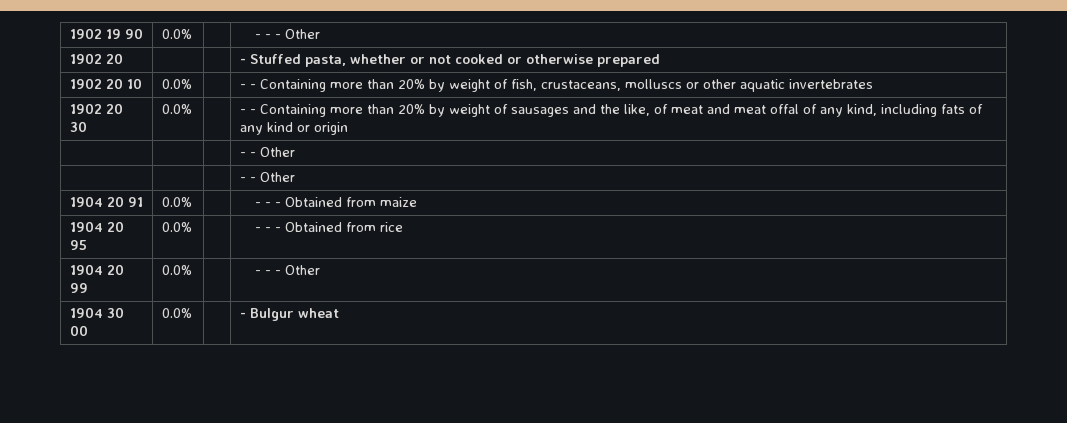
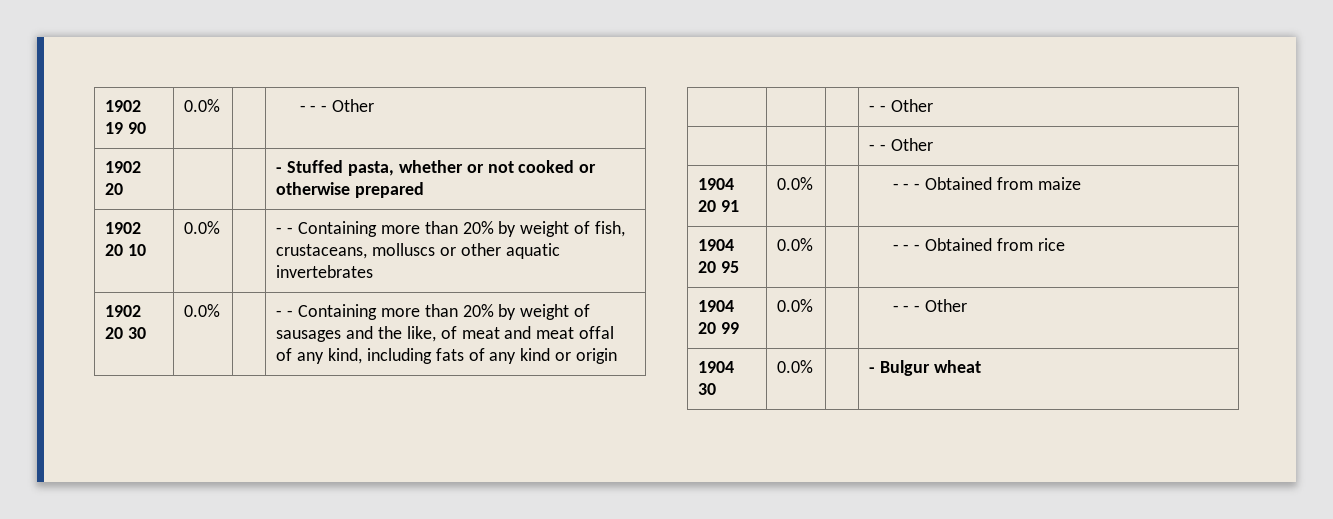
- 1904 30 00 | 0.0% | | - Bulgur wheat
+ 1904 30 | 0.0% | | - Bulgur wheat

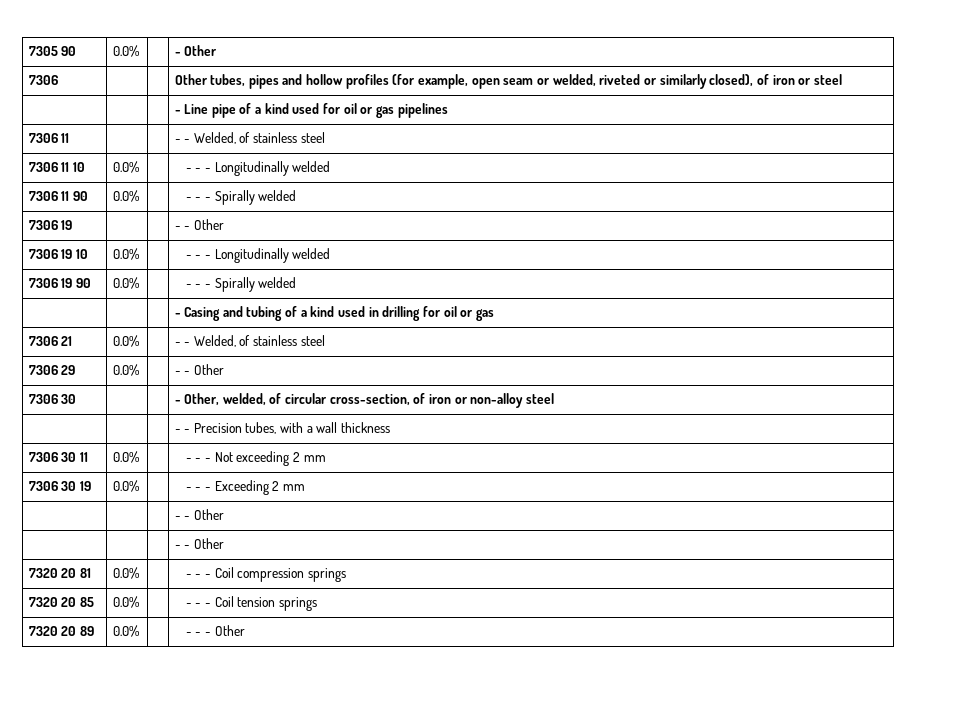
- 1902 19 90 | 0.0% | | - - - Other
- 1902 20 | | | - Stuffed pasta, whether or not cooked or otherwise prepared
- 1902 20 10 | 0.0% | | - - Containing more than 20% by weight of fish, crustaceans, molluscs or other aquatic invertebrates
- 1902 20 30 | 0.0% | | - - Containing more than 20% by weight of sausages and the like, of meat and meat offal of any kind, including fats of any kind or origin
+ 7305 90 | 0.0% | | - Other
+ 7306 | | | Other tubes, pipes and hollow profiles (for example, open seam or welded, riveted or similarly closed), of iron or steel
+ | | | - Line pipe of a kind used for oil or gas pipelines
+ 7306 11 | | | - - Welded, of stainless steel
+ 7306 11 10 | 0.0% | | - - - Longitudinally welded
+ 7306 11 90 | 0.0% | | - - - Spirally welded
+ 7306 19 | | | - - Other
+ 7306 19 10 | 0.0% | | - - - Longitudinally welded
+ 7306 19 90 | 0.0% | | - - - Spirally welded
+ | | | - Casing and tubing of a kind used in drilling for oil or gas
+ 7306 21 | 0.0% | | - - Welded, of stainless steel
+ 7306 29 | 0.0% | | - - Other
+ 7306 30 | | | - Other, welded, of circular cross-section, of iron or non-alloy steel
+ | | | - - Precision tubes, with a wall thickness
+ 7306 30 11 | 0.0% | | - - - Not exceeding 2 mm
+ 7306 30 19 | 0.0% | | - - - Exceeding 2 mm
- 1904 20 91 | 0.0% | | - - - Obtained from maize
- 1904 20 95 | 0.0% | | - - - Obtained from rice
- 1904 20 99 | 0.0% | | - - - Other
- 1904 30 | 0.0% | | - Bulgur wheat
+ 7320 20 81 | 0.0% | | - - - Coil compression springs
+ 7320 20 85 | 0.0% | | - - - Coil tension springs
+ 7320 20 89 | 0.0% | | - - - Other

